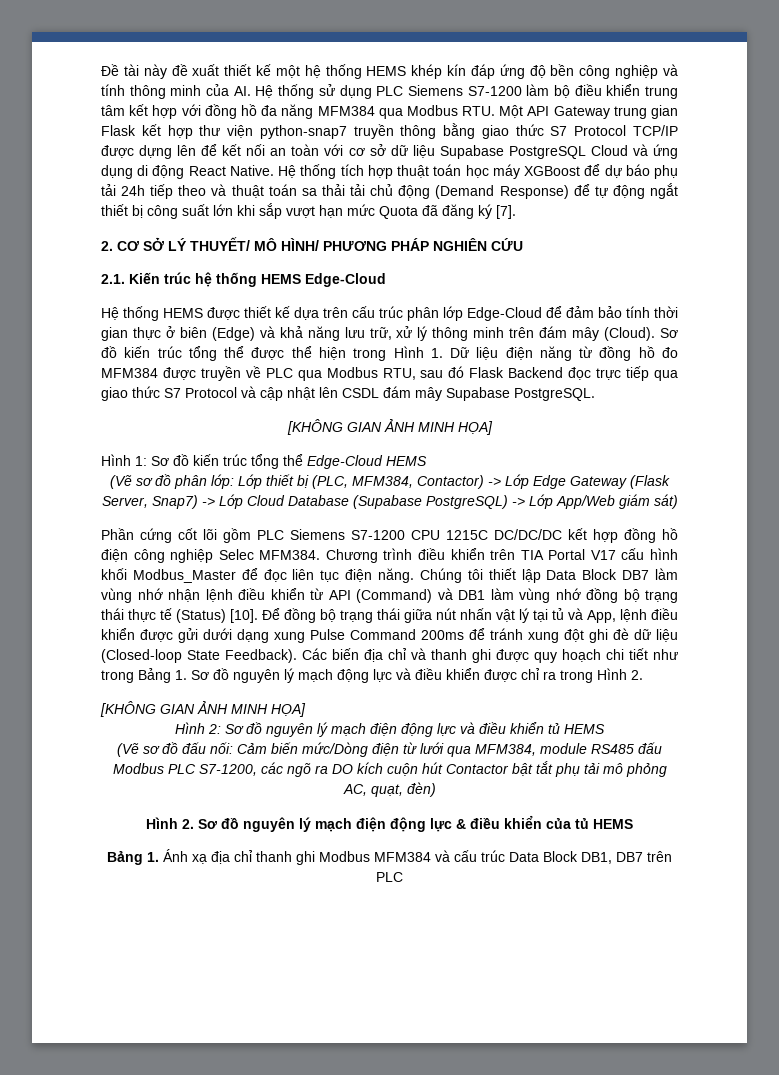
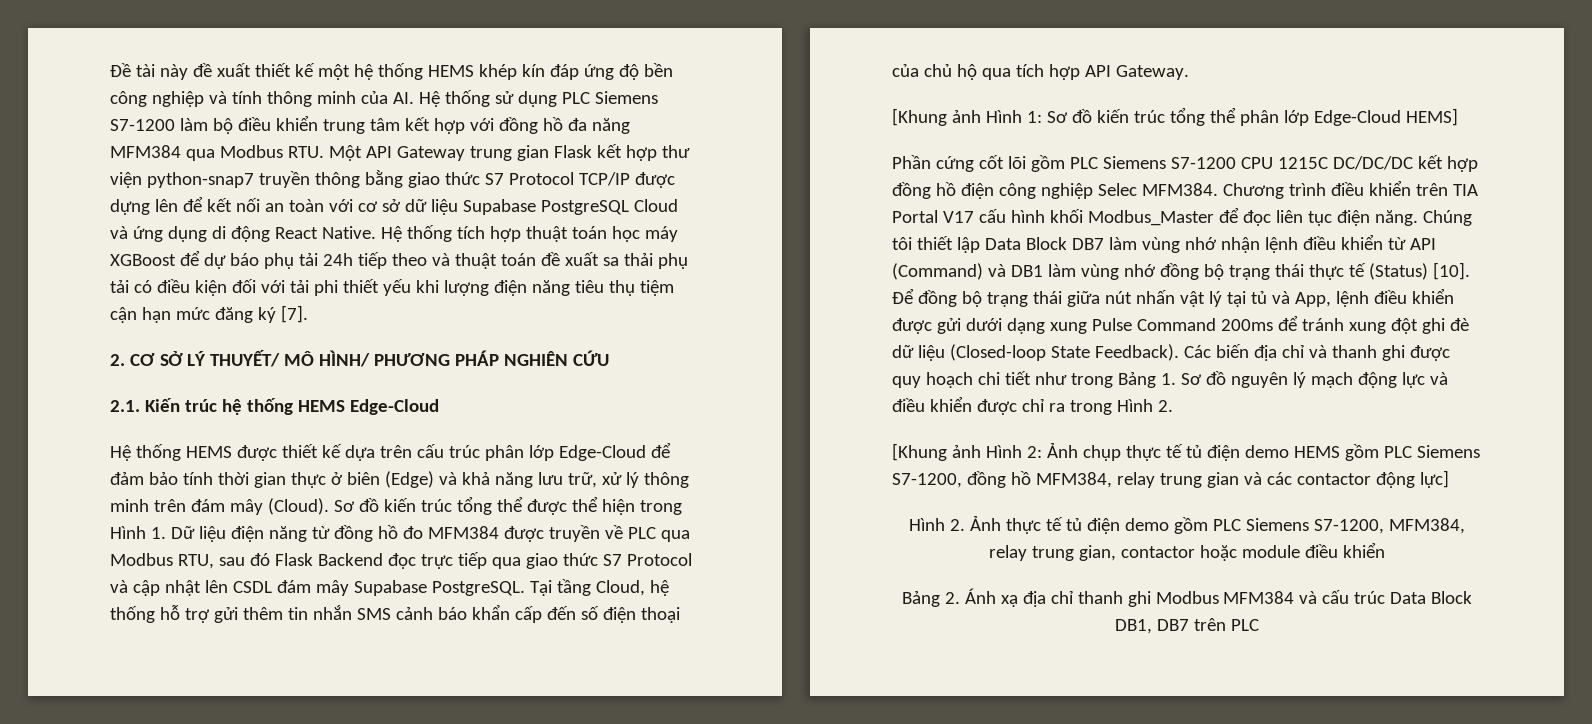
- Hệ thống tích hợp thuật toán học máy XGBoost để dự báo phụ tải 24h tiếp theo và thuật toán sa thải tải chủ động (Demand Response) để tự động ngắt thiết bị công suất lớn khi sắp vượt hạn mức Quota đã đăng ký [7].
+ Hệ thống tích hợp thuật toán học máy XGBoost để dự báo phụ tải 24h tiếp theo và thuật toán đề xuất sa thải phụ tải có điều kiện đối với tải phi thiết yếu khi lượng điện năng tiêu thụ tiệm cận hạn mức đăng ký [7].
- Sơ đồ kiến trúc tổng thể được thể hiện trong Hình 1. Dữ liệu điện năng từ đồng hồ đo MFM384 được truyền về PLC qua Modbus RTU, sau đó Flask Backend đọc trực tiếp qua giao thức S7 Protocol và cập nhật lên CSDL đám mây Supabase PostgreSQL.
- [KHÔNG GIAN ẢNH MINH HỌA]
- Hình 1: Sơ đồ kiến trúc tổng thể Edge-Cloud HEMS
- (Vẽ sơ đồ phân lớp: Lớp thiết bị (PLC, MFM384, Contactor) -> Lớp Edge Gateway (Flask Server, Snap7) -> Lớp Cloud Database (Supabase PostgreSQL) -> Lớp App/Web giám sát)
+ Sơ đồ kiến trúc tổng thể được thể hiện trong Hình 1. Dữ liệu điện năng từ đồng hồ đo MFM384 được truyền về PLC qua Modbus RTU, sau đó Flask Backend đọc trực tiếp qua giao thức S7 Protocol và cập nhật lên CSDL đám mây Supabase PostgreSQL. Tại tầng Cloud, hệ thống hỗ trợ gửi thêm tin nhắn SMS cảnh báo khẩn cấp đến số điện thoại của chủ hộ qua tích hợp API Gateway.
+ [Khung ảnh Hình 1: Sơ đồ kiến trúc tổng thể phân lớp Edge-Cloud HEMS]
  Các biến địa chỉ và thanh ghi được quy hoạch chi tiết như trong Bảng 1. Sơ đồ nguyên lý mạch động lực và điều khiển được chỉ ra trong Hình 2.
- [KHÔNG GIAN ẢNH MINH HỌA]
- Hình 2: Sơ đồ nguyên lý mạch điện động lực và điều khiển tủ HEMS
- (Vẽ sơ đồ đấu nối: Cảm biến mức/Dòng điện từ lưới qua MFM384, module RS485 đấu Modbus PLC S7-1200, các ngõ ra DO kích cuộn hút Contactor bật tắt phụ tải mô phỏng AC, quạt, đèn)
- Hình 2. Sơ đồ nguyên lý mạch điện động lực & điều khiển của tủ HEMS
- Bảng 1. Ánh xạ địa chỉ thanh ghi Modbus MFM384 và cấu trúc Data Block DB1, DB7 trên PLC
+ [Khung ảnh Hình 2: Ảnh chụp thực tế tủ điện demo HEMS gồm PLC Siemens S7-1200, đồng hồ MFM384, relay trung gian và các contactor động lực]
+ Hình 2. Ảnh thực tế tủ điện demo gồm PLC Siemens S7-1200, MFM384, relay trung gian, contactor hoặc module điều khiển
+ Bảng 2. Ánh xạ địa chỉ thanh ghi Modbus MFM384 và cấu trúc Data Block DB1, DB7 trên PLC

